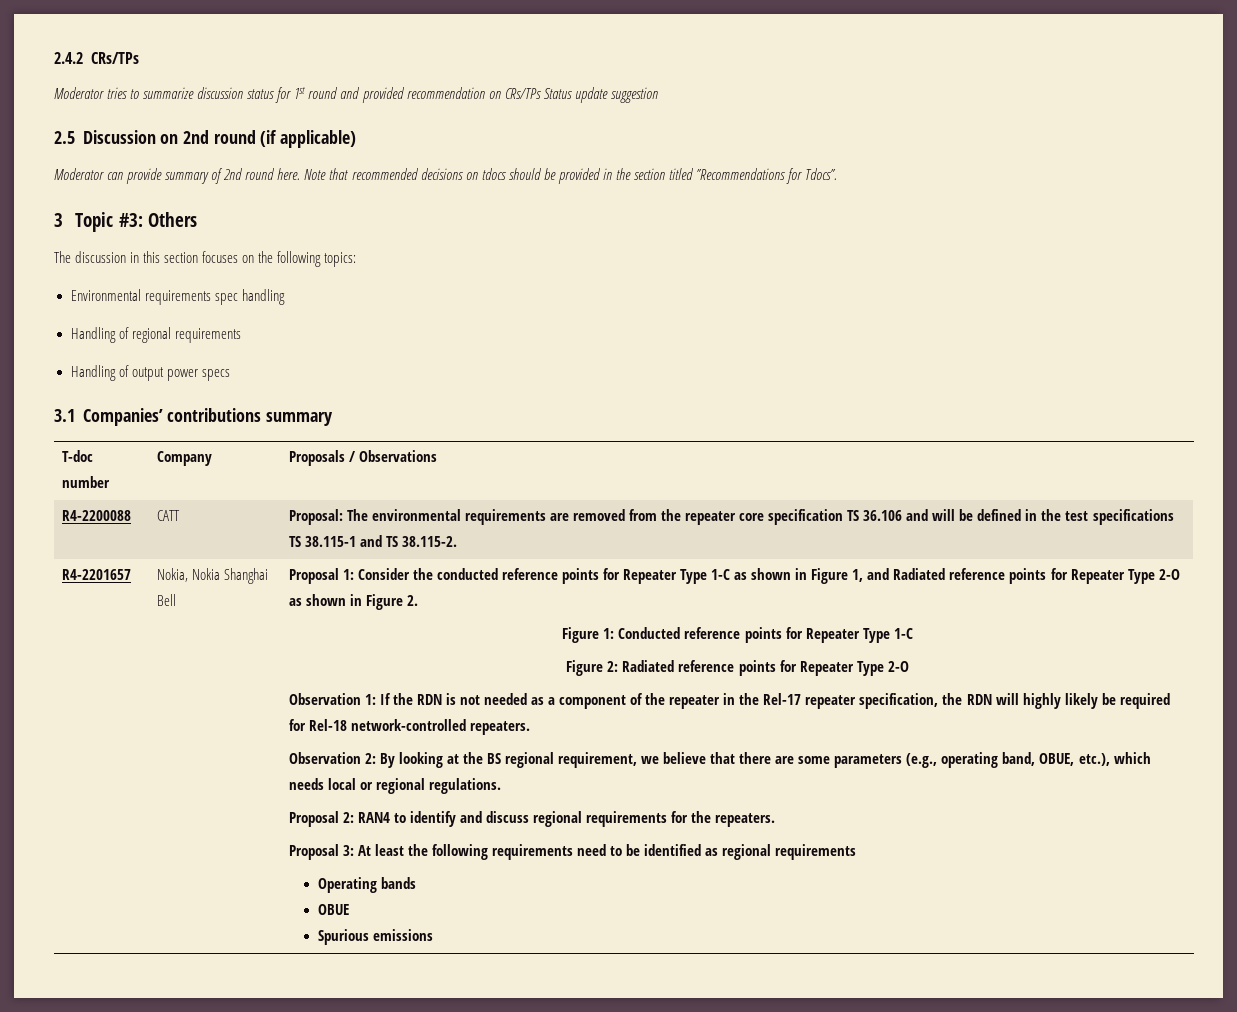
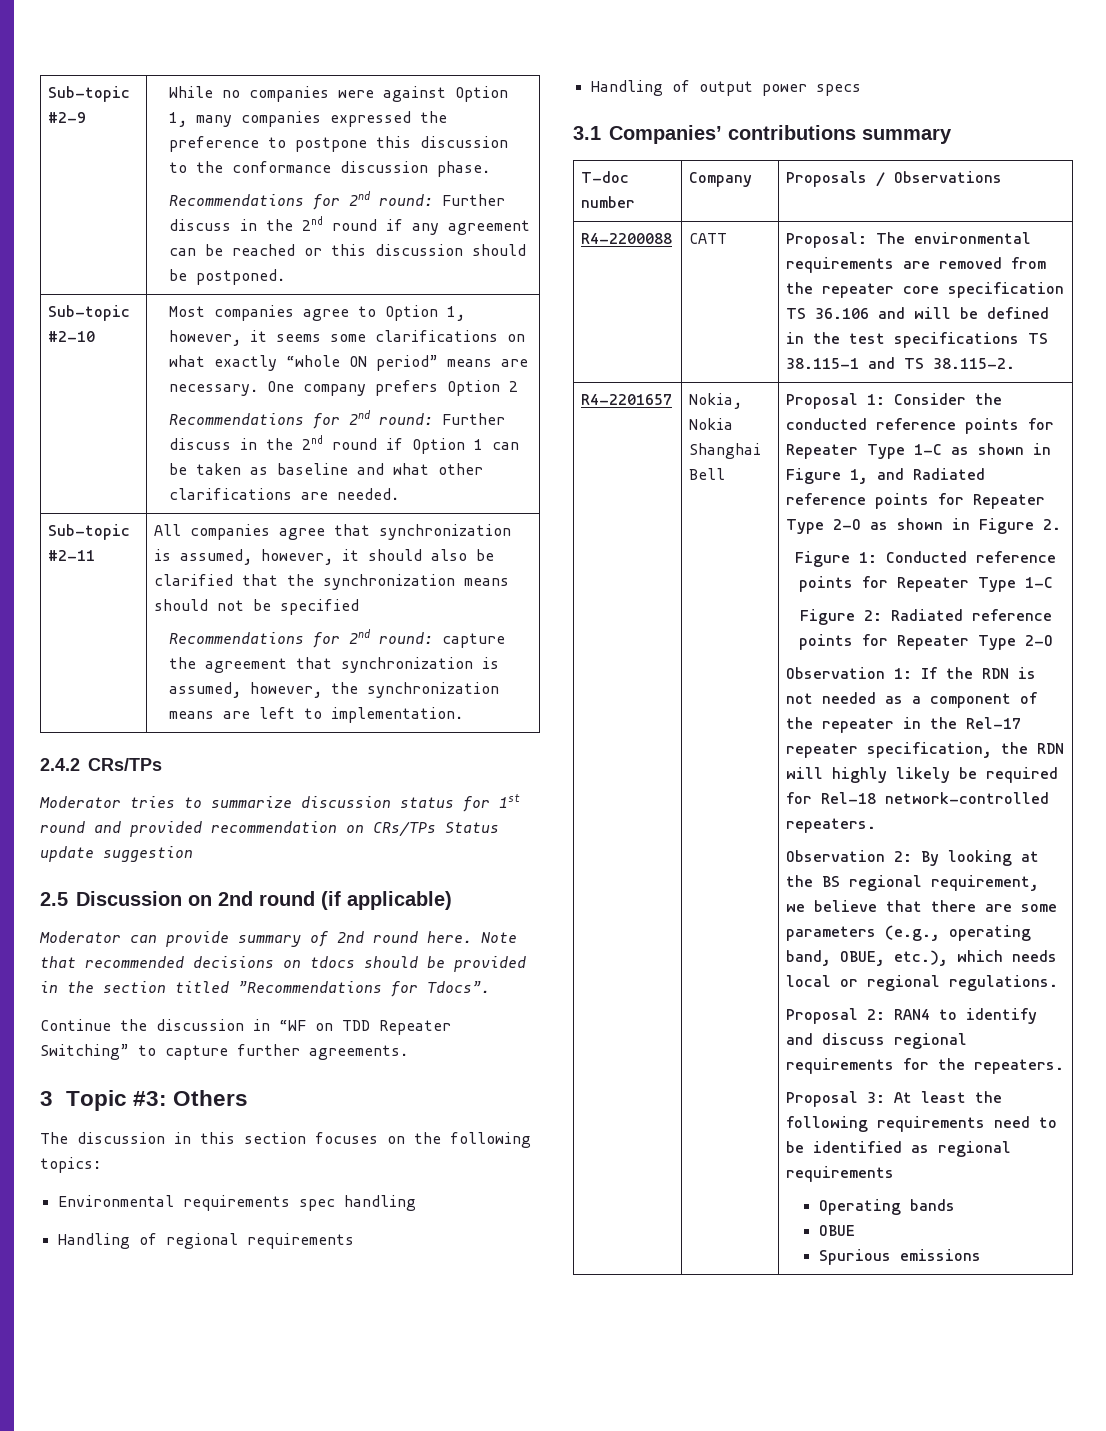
+ Sub-topic #2-9 | While no companies were against Option 1, many companies expressed the preference to postpone this discussion to the conformance discussion phase.
+ Recommendations for 2nd round: Further discuss in the 2nd round if any agreement can be reached or this discussion should be postponed.
+ Sub-topic #2-10 | Most companies agree to Option 1, however, it seems some clarifications on what exactly “whole ON period” means are necessary. One company prefers Option 2
+ Recommendations for 2nd round: Further discuss in the 2nd round if Option 1 can be taken as baseline and what other clarifications are needed.
+ Sub-topic #2-11 | All companies agree that synchronization is assumed, however, it should also be clarified that the synchronization means should not be specified
+ Recommendations for 2nd round: capture the agreement that synchronization is assumed, however, the synchronization means are left to implementation.
+ Continue the discussion in “WF on TDD Repeater Switching” to capture further agreements.

